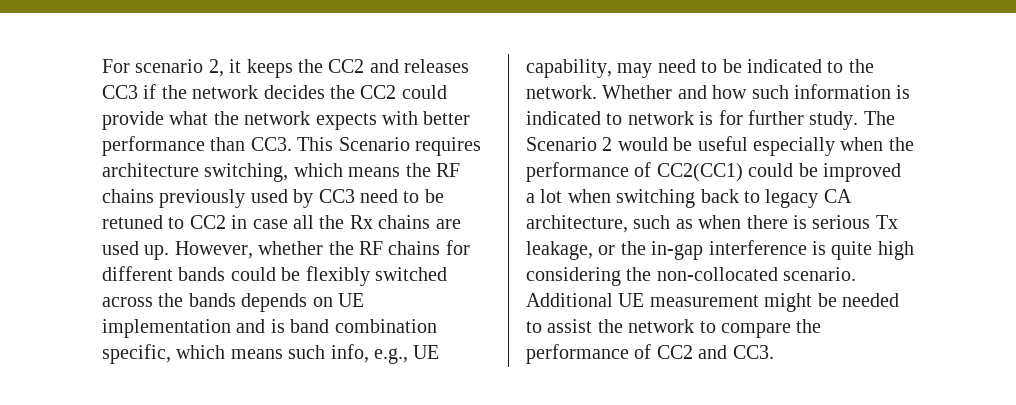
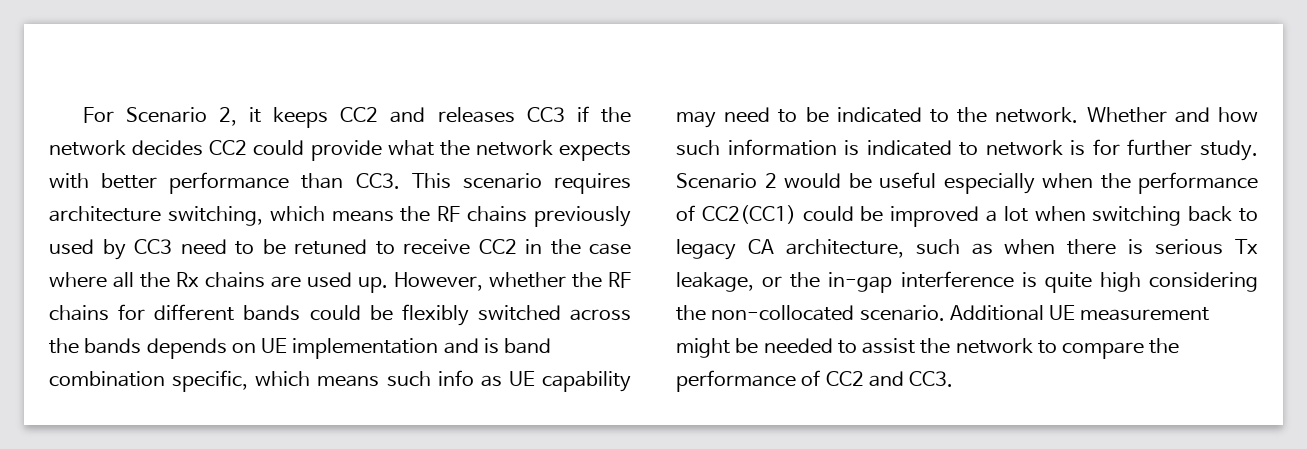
- For scenario 2, it keeps the CC2 and releases CC3 if the network decides the CC2 could provide what the network expects with better performance than CC3. This Scenario requires architecture switching, which means the RF chains previously used by CC3 need to be retuned to CC2 in case all the Rx chains are used up.
+ For Scenario 2, it keeps CC2 and releases CC3 if the network decides CC2 could provide what the network expects with better performance than CC3. This scenario requires architecture switching, which means the RF chains previously used by CC3 need to be retuned to receive CC2 in the case where all the Rx chains are used up.
- However, whether the RF chains for different bands could be flexibly switched across the bands depends on UE implementation and is band combination specific, which means such info, e.g., UE capability, may need to be indicated to the network.
+ However, whether the RF chains for different bands could be flexibly switched across the bands depends on UE implementation and is band combination specific, which means such info as UE capability may need to be indicated to the network.
- The Scenario 2 would be useful especially when the performance of CC2(CC1) could be improved a lot when switching back to legacy CA architecture, such as when there is serious Tx leakage, or the in-gap interference is quite high considering the non-collocated scenario.
+ Scenario 2 would be useful especially when the performance of CC2(CC1) could be improved a lot when switching back to legacy CA architecture, such as when there is serious Tx leakage, or the in-gap interference is quite high considering the non-collocated scenario.

